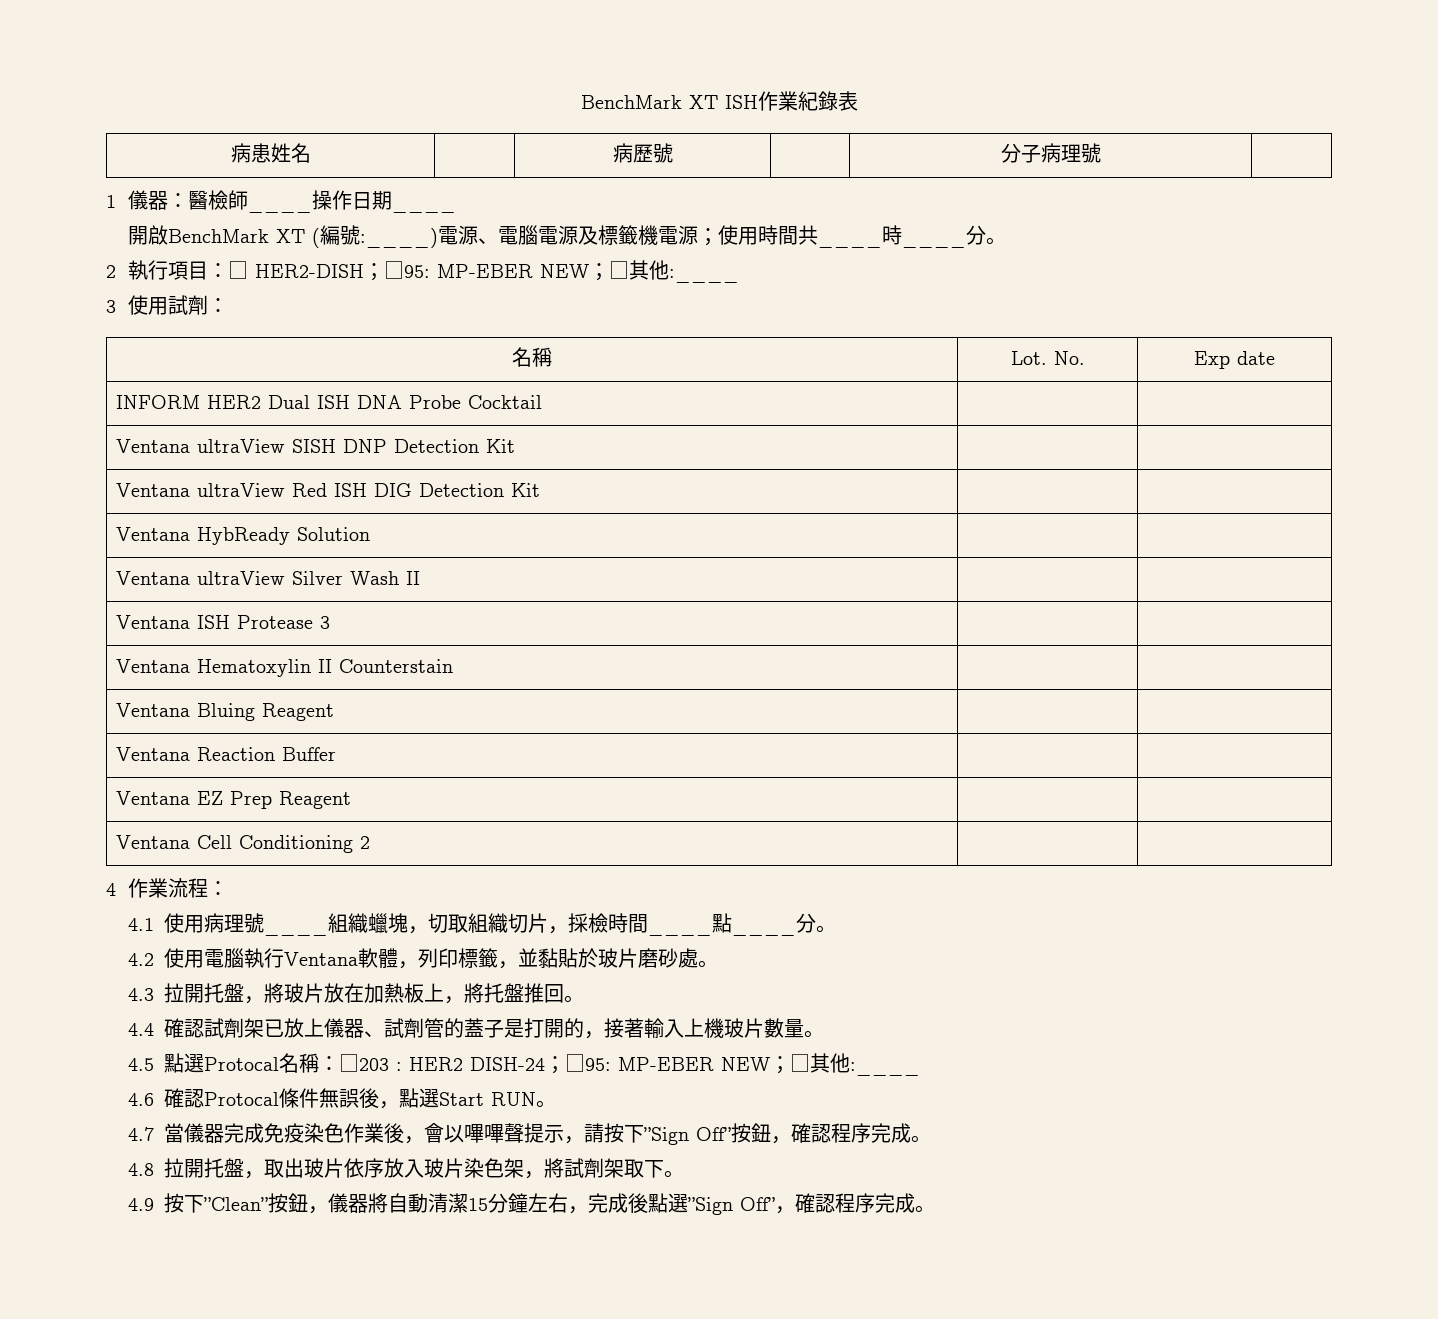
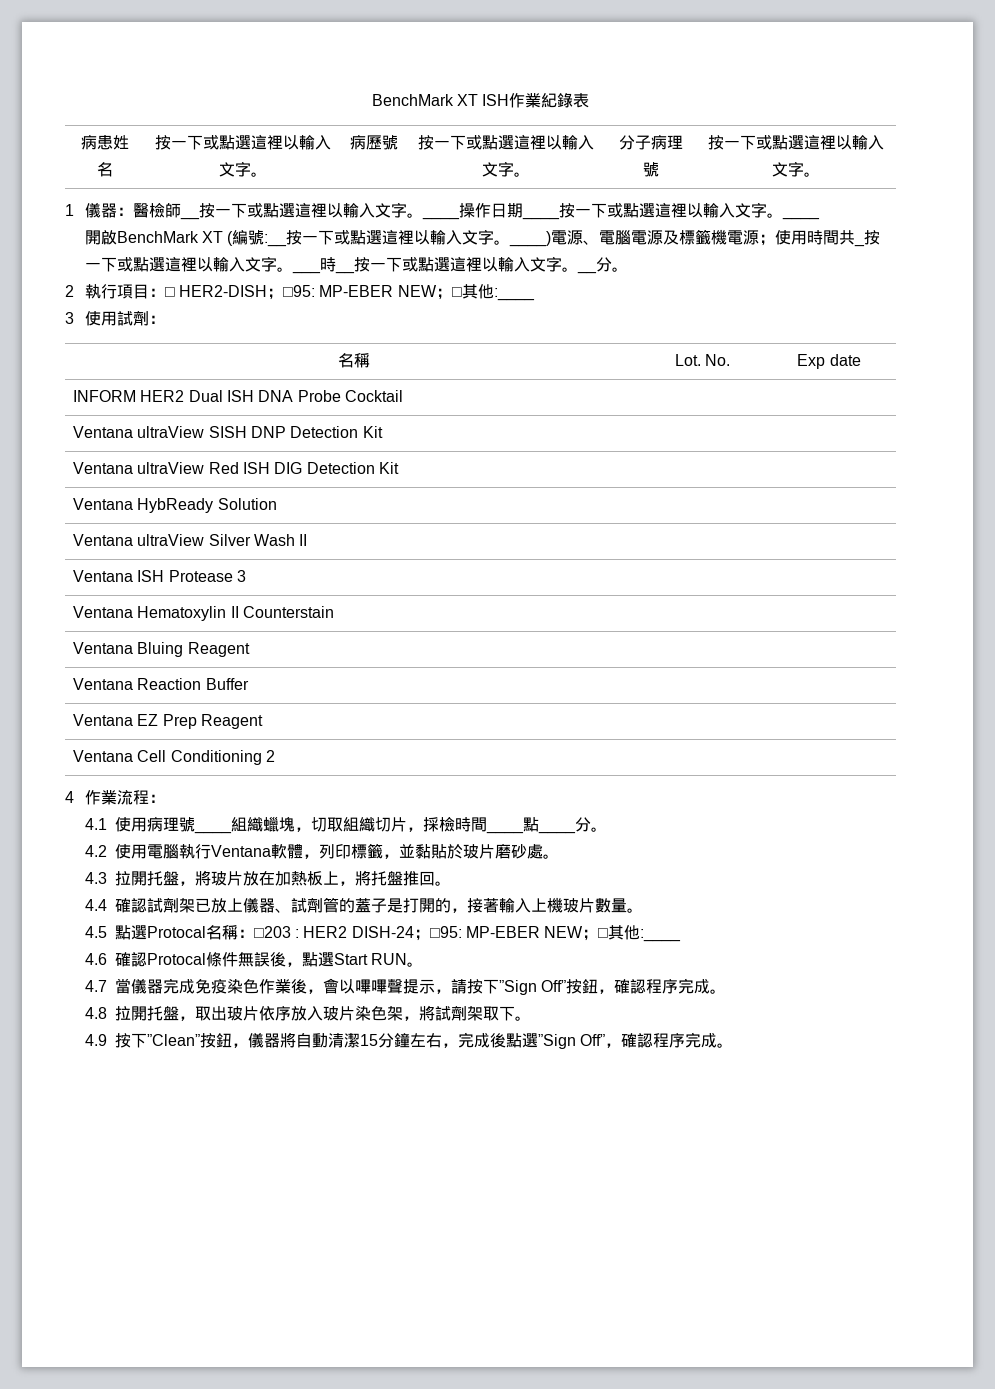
- 病患姓名 | | 病歷號 | | 分子病理號 |
- 1儀器：醫檢師____操作日期____
+ 病患姓名 | 按一下或點選這裡以輸入文字。 | 病歷號 | 按一下或點選這裡以輸入文字。 | 分子病理號 | 按一下或點選這裡以輸入文字。
+ 1儀器：醫檢師__按一下或點選這裡以輸入文字。____操作日期____按一下或點選這裡以輸入文字。____
- 開啟BenchMark XT (編號:____)電源、電腦電源及標籤機電源；使用時間共____時____分。
+ 開啟BenchMark XT (編號:__按一下或點選這裡以輸入文字。____)電源、電腦電源及標籤機電源；使用時間共_按一下或點選這裡以輸入文字。___時__按一下或點選這裡以輸入文字。__分。

